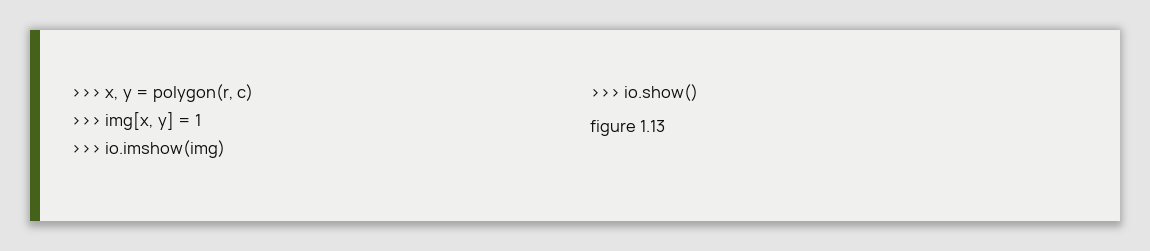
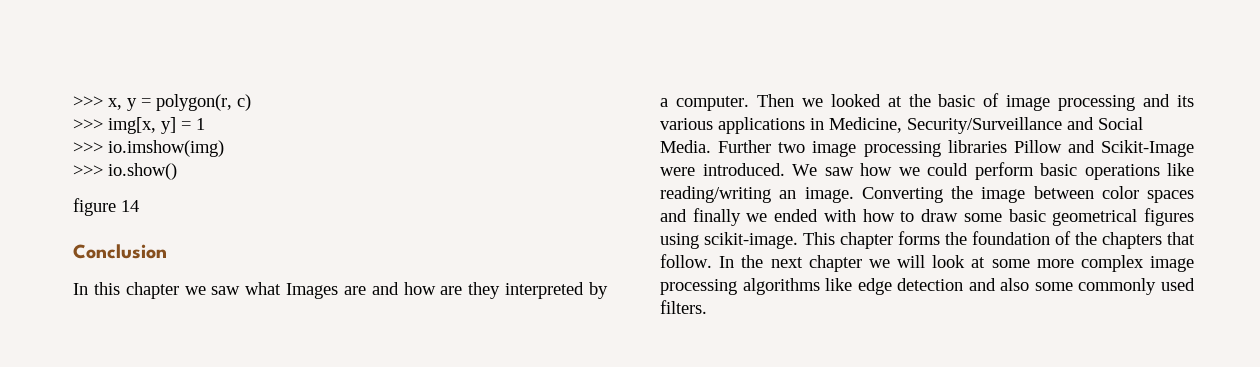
- figure 1.13
+ figure 14
+ Conclusion
+ In this chapter we saw what Images are and how are they interpreted by a computer. Then we looked at the basic of image processing and its various applications in Medicine, Security/Surveillance and Social Media. Further two image processing libraries Pillow and Scikit-Image were introduced. We saw how we could perform basic operations like reading/writing an image. Converting the image between color spaces and finally we ended with how to draw some basic geometrical figures using scikit-image. This chapter forms the foundation of the chapters that follow. In the next chapter we will look at some more complex image processing algorithms like edge detection and also some commonly used filters.

